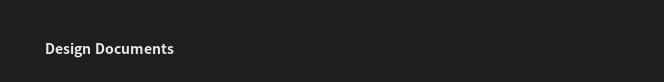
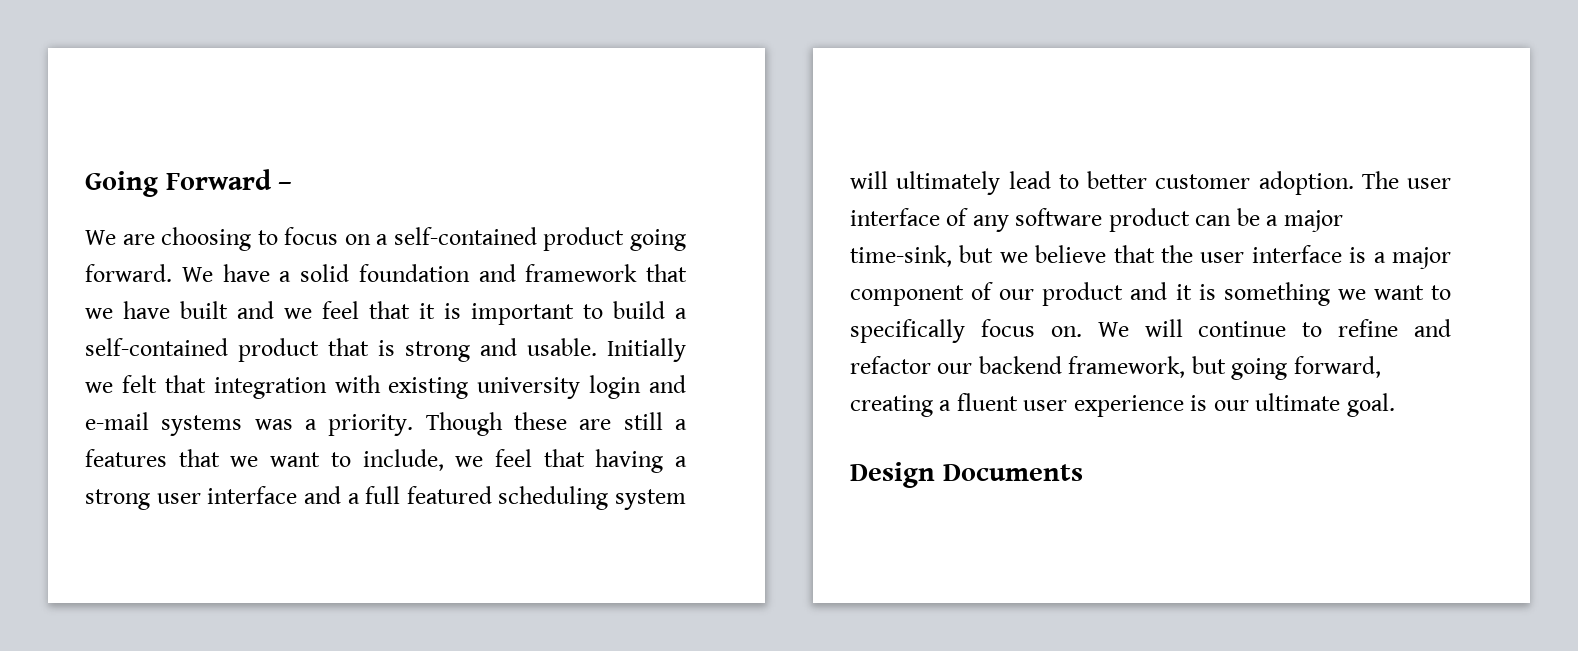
+ Going Forward –
+ We are choosing to focus on a self-contained product going forward. We have a solid foundation and framework that we have built and we feel that it is important to build a self-contained product that is strong and usable. Initially we felt that integration with existing university login and e-mail systems was a priority. Though these are still a features that we want to include, we feel that having a strong user interface and a full featured scheduling system will ultimately lead to better customer adoption. The user interface of any software product can be a major time-sink, but we believe that the user interface is a major component of our product and it is something we want to specifically focus on. We will continue to refine and refactor our backend framework, but going forward, creating a fluent user experience is our ultimate goal.

